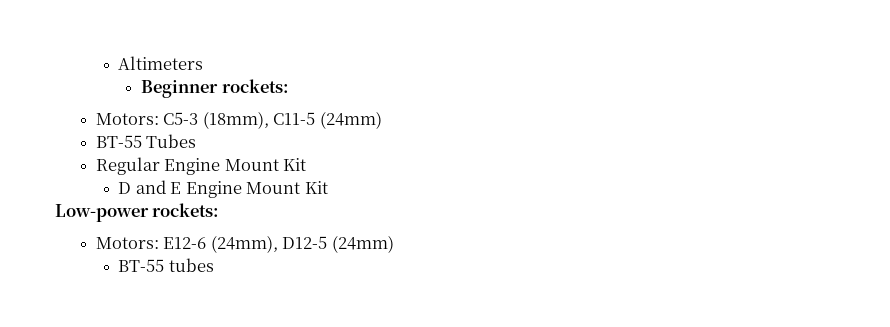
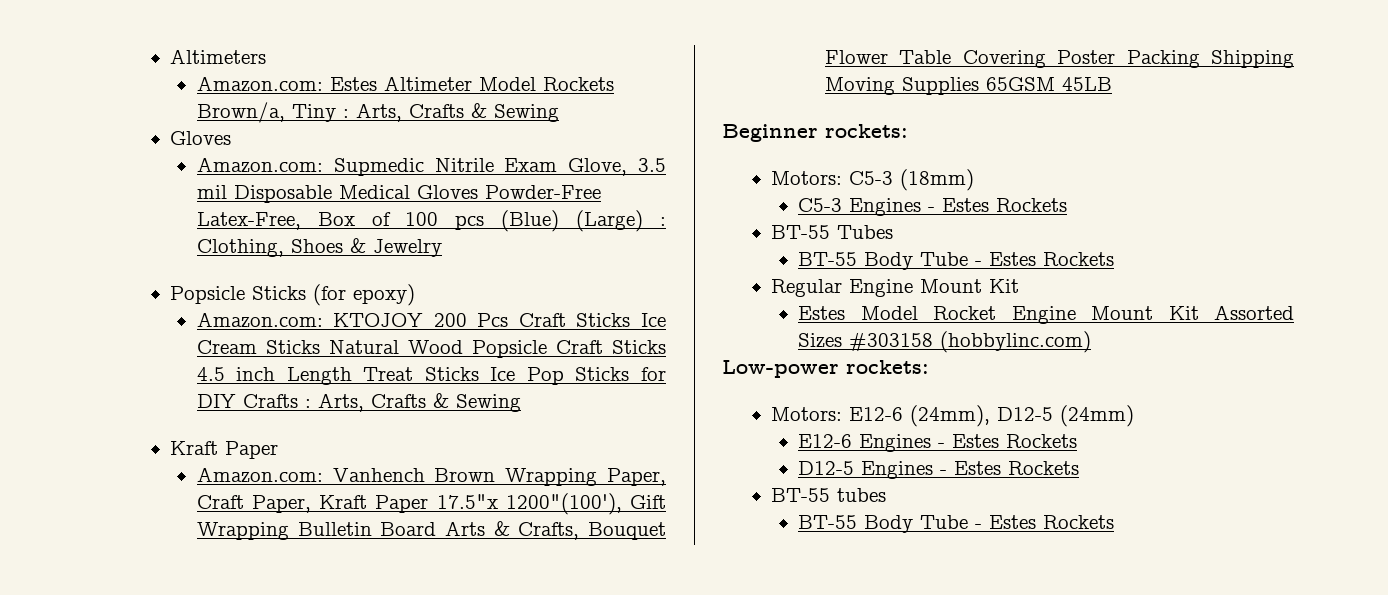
+ Amazon.com: Estes Altimeter Model Rockets Brown/a, Tiny : Arts, Crafts & Sewing
+ Gloves
+ Amazon.com: Supmedic Nitrile Exam Glove, 3.5 mil Disposable Medical Gloves Powder-Free Latex-Free, Box of 100 pcs (Blue) (Large) : Clothing, Shoes & Jewelry
+ Popsicle Sticks (for epoxy)
+ Amazon.com: KTOJOY 200 Pcs Craft Sticks Ice Cream Sticks Natural Wood Popsicle Craft Sticks 4.5 inch Length Treat Sticks Ice Pop Sticks for DIY Crafts : Arts, Crafts & Sewing
+ Kraft Paper
+ Amazon.com: Vanhench Brown Wrapping Paper, Craft Paper, Kraft Paper 17.5"x 1200"(100'), Gift Wrapping Bulletin Board Arts & Crafts, Bouquet Flower Table Covering Poster Packing Shipping Moving Supplies 65GSM 45LB
  Beginner rockets:
- Motors: C5-3 (18mm), C11-5 (24mm)
+ Motors: C5-3 (18mm)
+ C5-3 Engines - Estes Rockets
  BT-55 Tubes
+ BT-55 Body Tube - Estes Rockets
- D and E Engine Mount Kit
+ Estes Model Rocket Engine Mount Kit Assorted Sizes #303158 (hobbylinc.com)
+ E12-6 Engines - Estes Rockets
+ D12-5 Engines - Estes Rockets
  BT-55 tubes
+ BT-55 Body Tube - Estes Rockets

